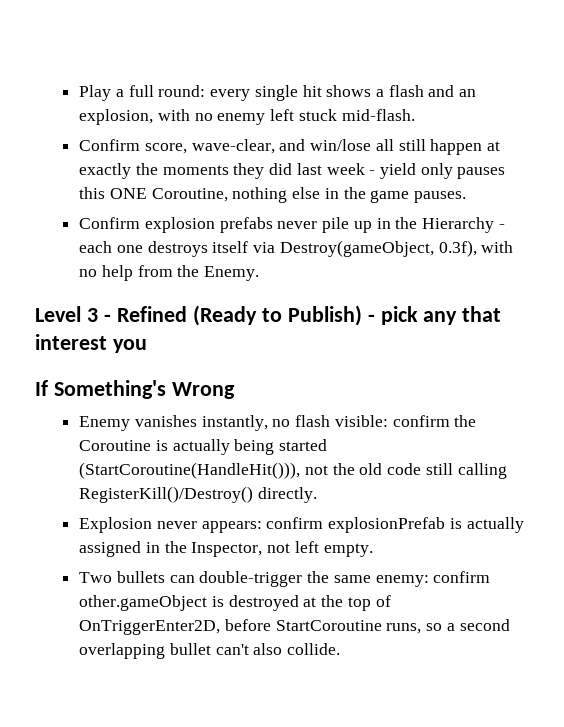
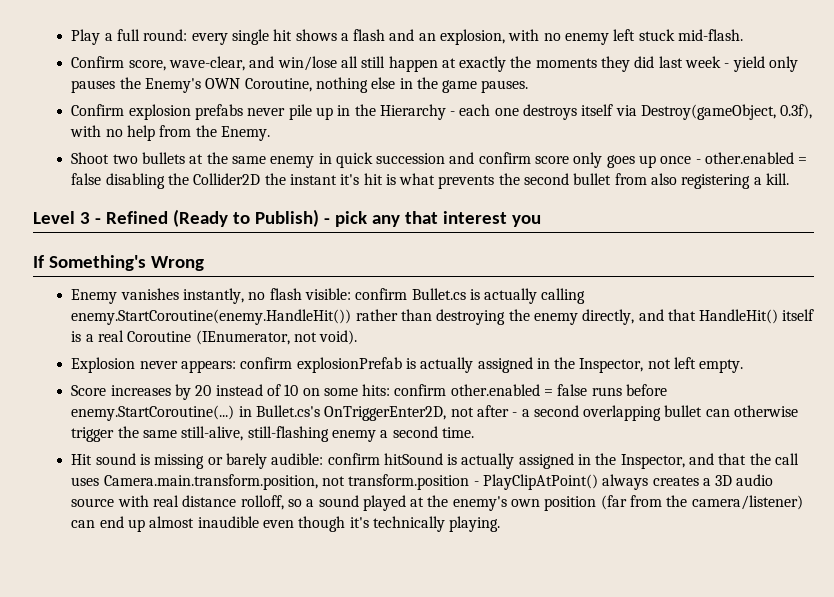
- Confirm score, wave-clear, and win/lose all still happen at exactly the moments they did last week - yield only pauses this ONE Coroutine, nothing else in the game pauses.
+ Confirm score, wave-clear, and win/lose all still happen at exactly the moments they did last week - yield only pauses the Enemy's OWN Coroutine, nothing else in the game pauses.
+ Shoot two bullets at the same enemy in quick succession and confirm score only goes up once - other.enabled = false disabling the Collider2D the instant it's hit is what prevents the second bullet from also registering a kill.
- Enemy vanishes instantly, no flash visible: confirm the Coroutine is actually being started (StartCoroutine(HandleHit())), not the old code still calling RegisterKill()/Destroy() directly.
+ Enemy vanishes instantly, no flash visible: confirm Bullet.cs is actually calling enemy.StartCoroutine(enemy.HandleHit()) rather than destroying the enemy directly, and that HandleHit() itself is a real Coroutine (IEnumerator, not void).
- Two bullets can double-trigger the same enemy: confirm other.gameObject is destroyed at the top of OnTriggerEnter2D, before StartCoroutine runs, so a second overlapping bullet can't also collide.
+ Score increases by 20 instead of 10 on some hits: confirm other.enabled = false runs before enemy.StartCoroutine(...) in Bullet.cs's OnTriggerEnter2D, not after - a second overlapping bullet can otherwise trigger the same still-alive, still-flashing enemy a second time.
+ Hit sound is missing or barely audible: confirm hitSound is actually assigned in the Inspector, and that the call uses Camera.main.transform.position, not transform.position - PlayClipAtPoint() always creates a 3D audio source with real distance rolloff, so a sound played at the enemy's own position (far from the camera/listener) can end up almost inaudible even though it's technically playing.

